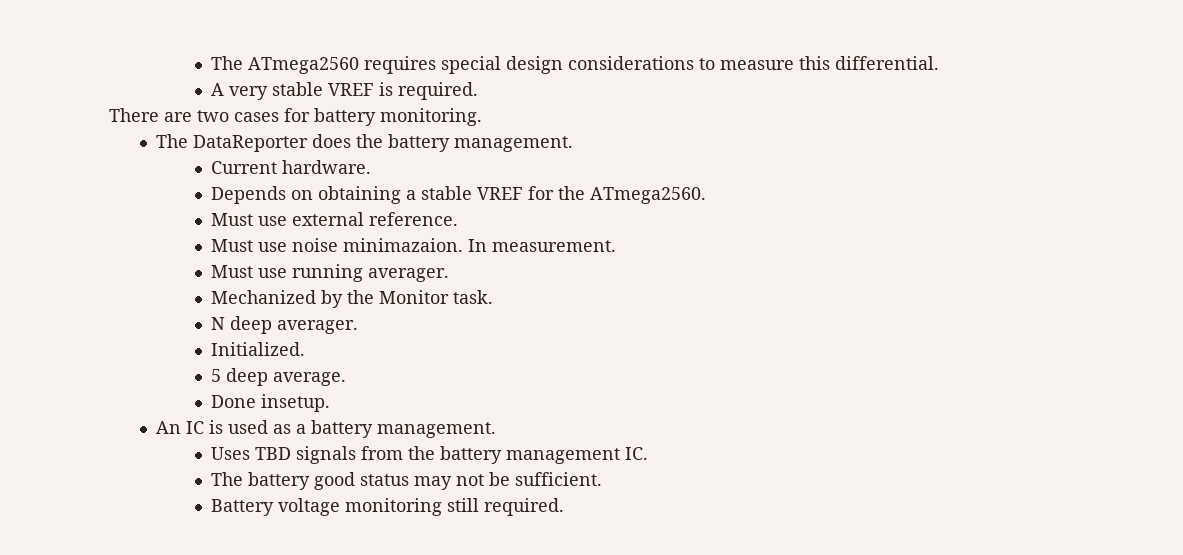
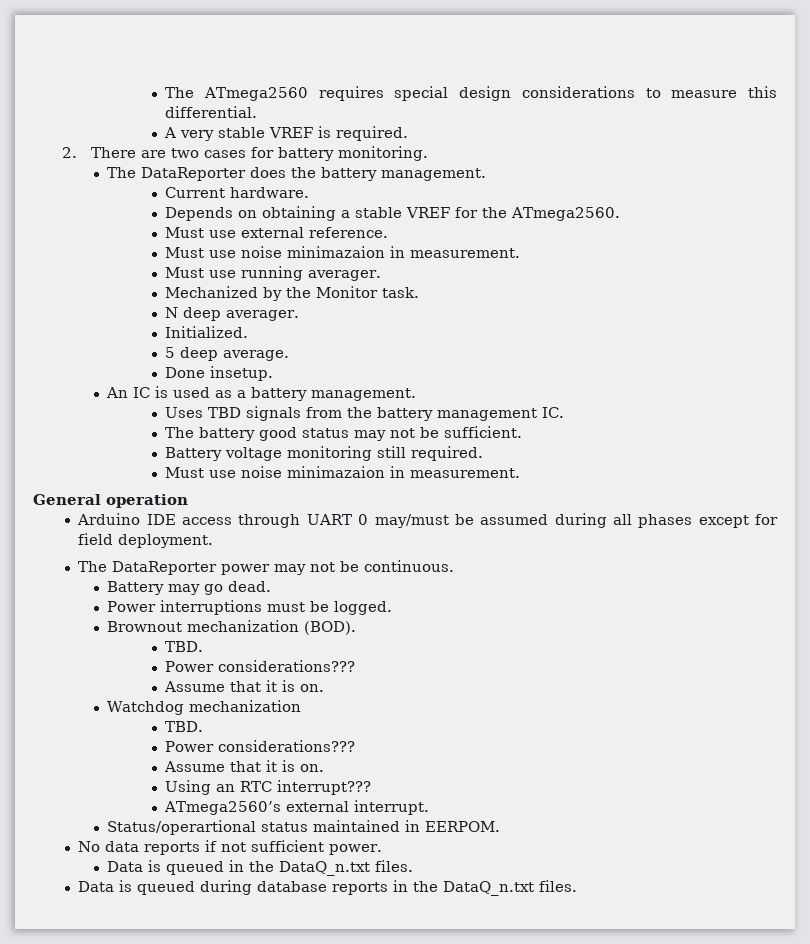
- There are two cases for battery monitoring.
+ 2. There are two cases for battery monitoring.
  Must use external reference.
- Must use noise minimazaion. In measurement.
+ Must use noise minimazaion in measurement.
  Battery voltage monitoring still required.
+ Must use noise minimazaion in measurement.
+ General operation
+ Arduino IDE access through UART 0 may/must be assumed during all phases except for field deployment.
+ The DataReporter power may not be continuous.
+ Battery may go dead.
+ Power interruptions must be logged.
+ Brownout mechanization (BOD).
+ TBD.
+ Power considerations???
+ Assume that it is on.
+ Watchdog mechanization
+ TBD.
+ Power considerations???
+ Assume that it is on.
+ Using an RTC interrupt???
+ ATmega2560’s external interrupt.
+ Status/operartional status maintained in EERPOM.
+ No data reports if not sufficient power.
+ Data is queued in the DataQ_n.txt files.
+ Data is queued during database reports in the DataQ_n.txt files.

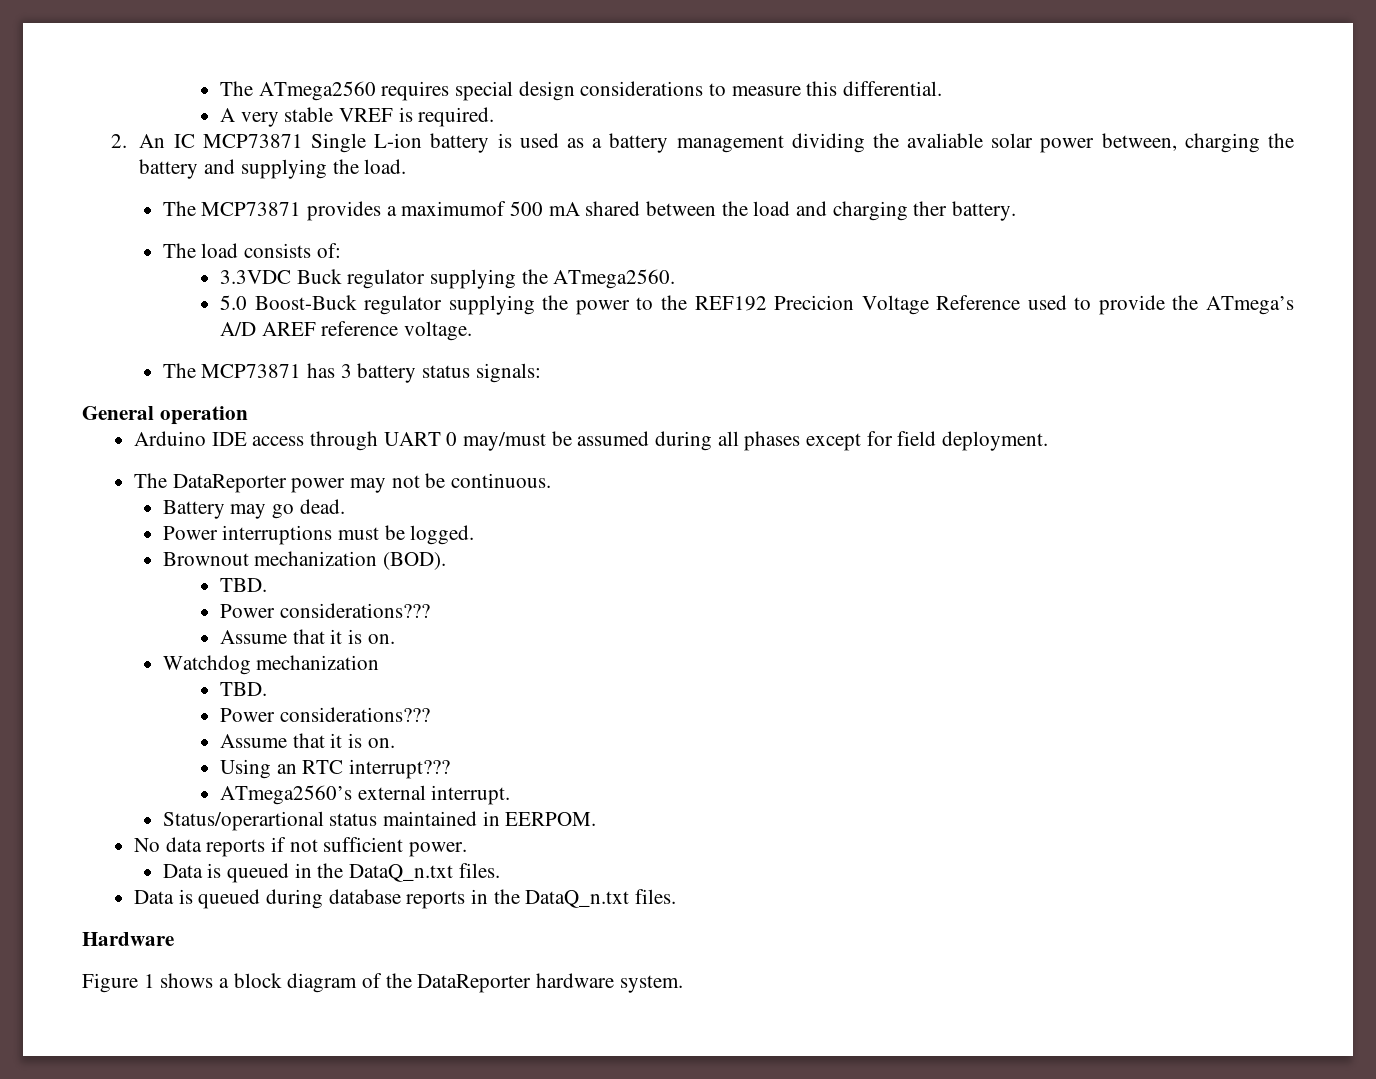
- 2. There are two cases for battery monitoring.
- The DataReporter does the battery management.
- Current hardware.
- Depends on obtaining a stable VREF for the ATmega2560.
- Must use external reference.
- Must use noise minimazaion in measurement.
- Must use running averager.
- Mechanized by the Monitor task.
- N deep averager.
- Initialized.
- 5 deep average.
- Done insetup.
- An IC is used as a battery management.
- Uses TBD signals from the battery management IC.
- The battery good status may not be sufficient.
- Battery voltage monitoring still required.
- Must use noise minimazaion in measurement.
+ 2. An IC MCP73871 Single L-ion battery is used as a battery management dividing the avaliable solar power between, charging the battery and supplying the load.
+ The MCP73871 provides a maximumof 500 mA shared between the load and charging ther battery.
+ The load consists of:
+ 3.3VDC Buck regulator supplying the ATmega2560.
+ 5.0 Boost-Buck regulator supplying the power to the REF192 Precicion Voltage Reference used to provide the ATmega’s A/D AREF reference voltage.
+ The MCP73871 has 3 battery status signals:
+ Hardware
+ Figure 1 shows a block diagram of the DataReporter hardware system.

